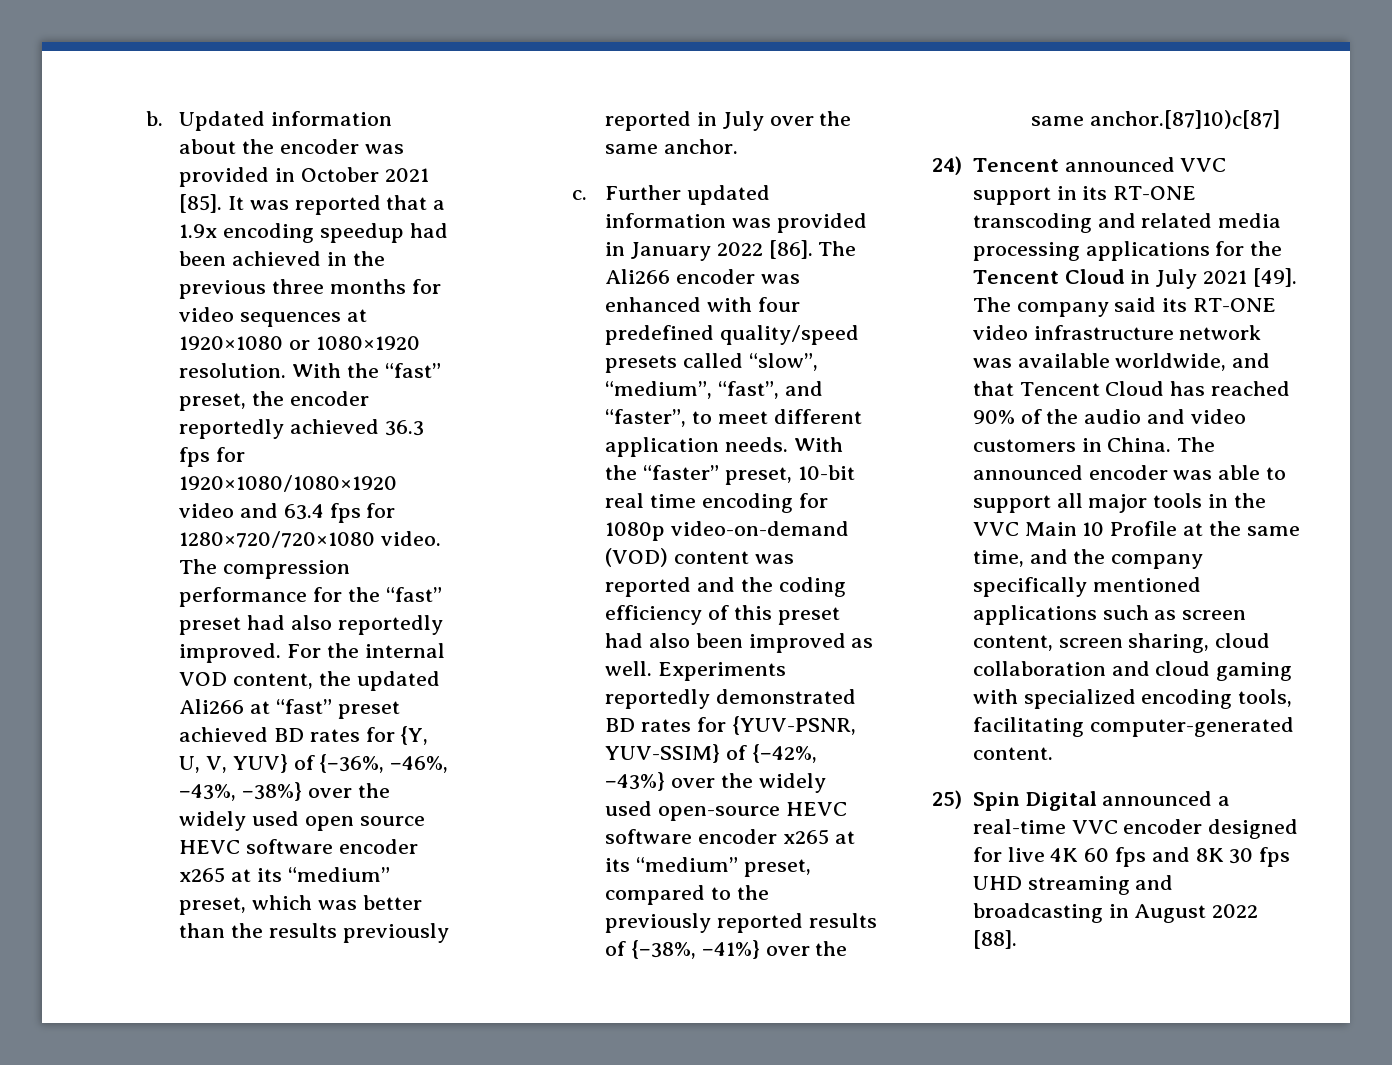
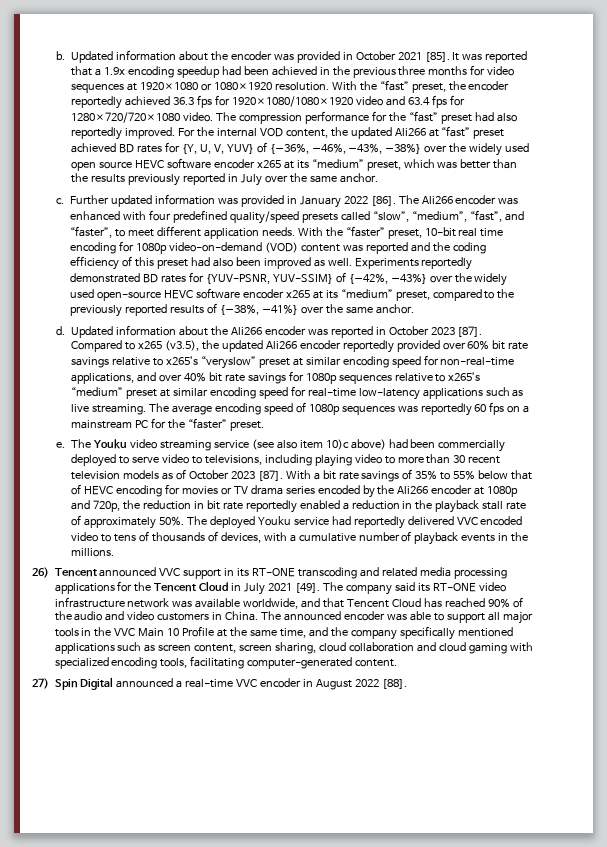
- Experiments reportedly demonstrated BD rates for {YUV-PSNR, YUV-SSIM} of {−42%, −43%} over the widely used open-source HEVC software encoder x265 at its “medium” preset, compared to the previously reported results of {−38%, −41%} over the same anchor.[87]10)c[87]
- 24) Tencent announced VVC support in its RT-ONE transcoding and related media processing applications for the Tencent Cloud in July 2021 [49].
+ Experiments reportedly demonstrated BD rates for {YUV-PSNR, YUV-SSIM} of {−42%, −43%} over the widely used open-source HEVC software encoder x265 at its “medium” preset, compared to the previously reported results of {−38%, −41%} over the same anchor.
+ d. Updated information about the Ali266 encoder was reported in October 2023 [87]. Compared to x265 (v3.5), the updated Ali266 encoder reportedly provided over 60% bit rate savings relative to x265’s “veryslow” preset at similar encoding speed for non-real-time applications, and over 40% bit rate savings for 1080p sequences relative to x265’s “medium” preset at similar encoding speed for real-time low-latency applications such as live streaming. The average encoding speed of 1080p sequences was reportedly 60 fps on a mainstream PC for the “faster” preset.
+ e. The Youku video streaming service (see also item 10)c above) had been commercially deployed to serve video to televisions, including playing video to more than 30 recent television models as of October 2023 [87]. With a bit rate savings of 35% to 55% below that of HEVC encoding for movies or TV drama series encoded by the Ali266 encoder at 1080p and 720p, the reduction in bit rate reportedly enabled a reduction in the playback stall rate of approximately 50%. The deployed Youku service had reportedly delivered VVC encoded video to tens of thousands of devices, with a cumulative number of playback events in the millions.
+ 26) Tencent announced VVC support in its RT-ONE transcoding and related media processing applications for the Tencent Cloud in July 2021 [49].
- 25) Spin Digital announced a real-time VVC encoder designed for live 4K 60 fps and 8K 30 fps UHD streaming and broadcasting in August 2022 [88].
+ 27) Spin Digital announced a real-time VVC encoder in August 2022 [88].

